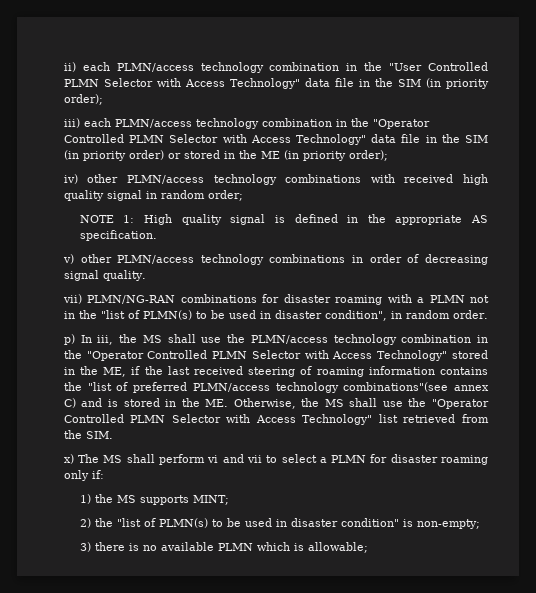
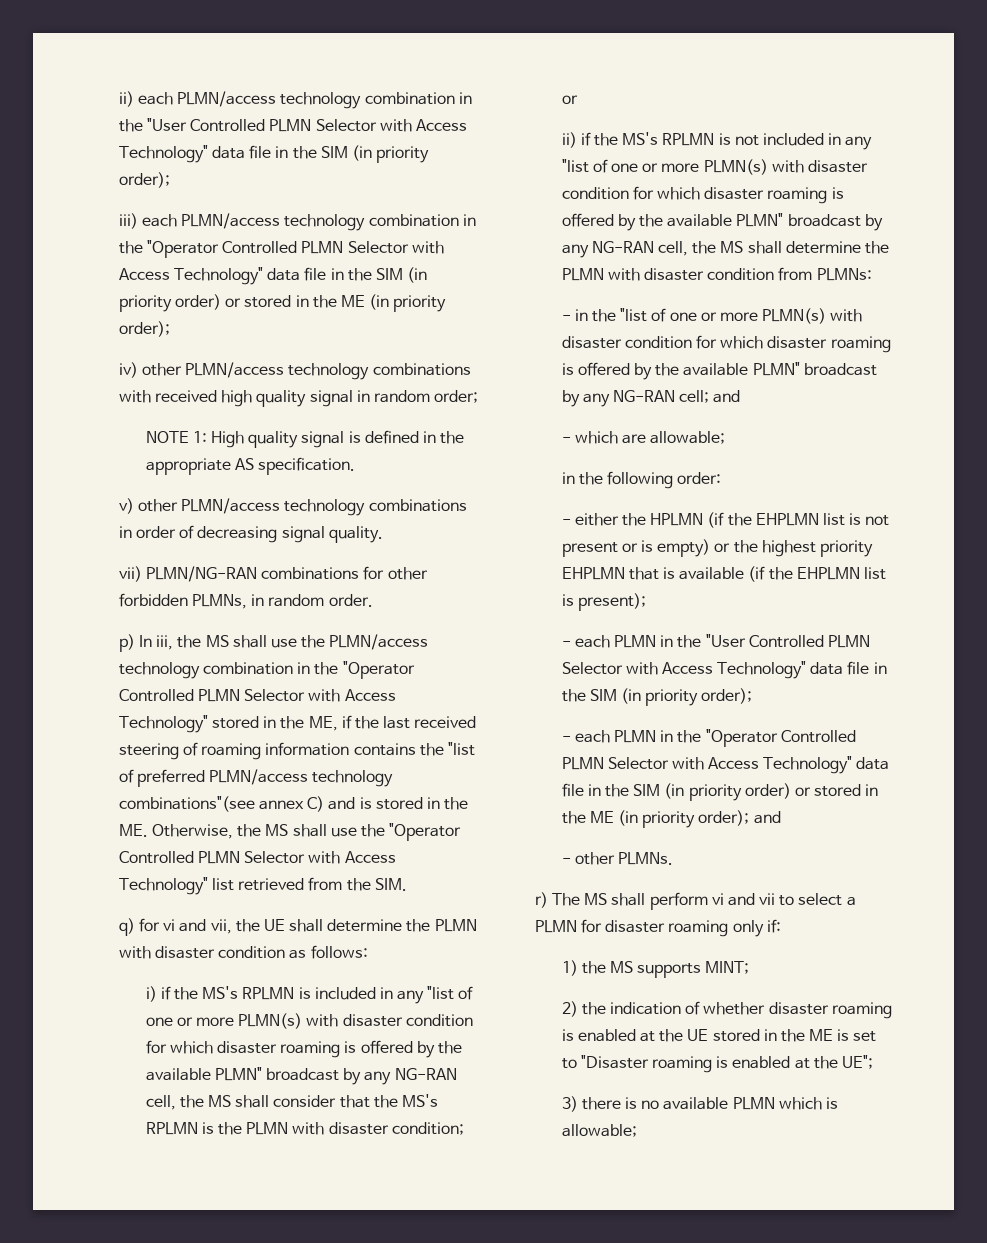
- vii) PLMN/NG-RAN combinations for disaster roaming with a PLMN not in the "list of PLMN(s) to be used in disaster condition", in random order.
+ vii) PLMN/NG-RAN combinations for other forbidden PLMNs, in random order.
- x) The MS shall perform vi and vii to select a PLMN for disaster roaming only if:
+ q) for vi and vii, the UE shall determine the PLMN with disaster condition as follows:
+ i) if the MS's RPLMN is included in any "list of one or more PLMN(s) with disaster condition for which disaster roaming is offered by the available PLMN" broadcast by any NG-RAN cell, the MS shall consider that the MS's RPLMN is the PLMN with disaster condition; or
+ ii) if the MS's RPLMN is not included in any "list of one or more PLMN(s) with disaster condition for which disaster roaming is offered by the available PLMN" broadcast by any NG-RAN cell, the MS shall determine the PLMN with disaster condition from PLMNs:
+ - in the "list of one or more PLMN(s) with disaster condition for which disaster roaming is offered by the available PLMN" broadcast by any NG-RAN cell; and
+ - which are allowable;
+ in the following order:
+ - either the HPLMN (if the EHPLMN list is not present or is empty) or the highest priority EHPLMN that is available (if the EHPLMN list is present);
+ - each PLMN in the "User Controlled PLMN Selector with Access Technology" data file in the SIM (in priority order);
+ - each PLMN in the "Operator Controlled PLMN Selector with Access Technology" data file in the SIM (in priority order) or stored in the ME (in priority order); and
+ - other PLMNs.
+ r) The MS shall perform vi and vii to select a PLMN for disaster roaming only if:
- 2) the "list of PLMN(s) to be used in disaster condition" is non-empty;
+ 2) the indication of whether disaster roaming is enabled at the UE stored in the ME is set to "Disaster roaming is enabled at the UE";

